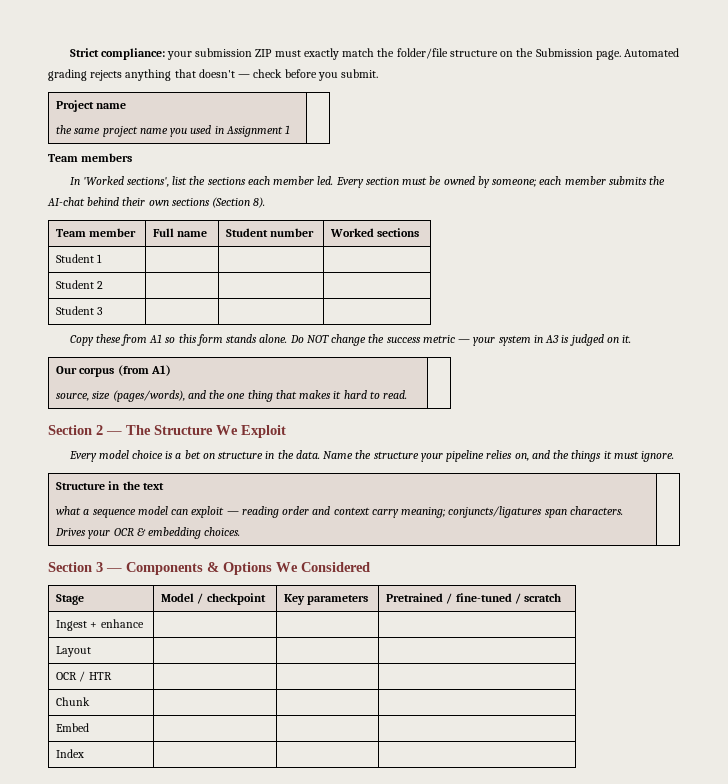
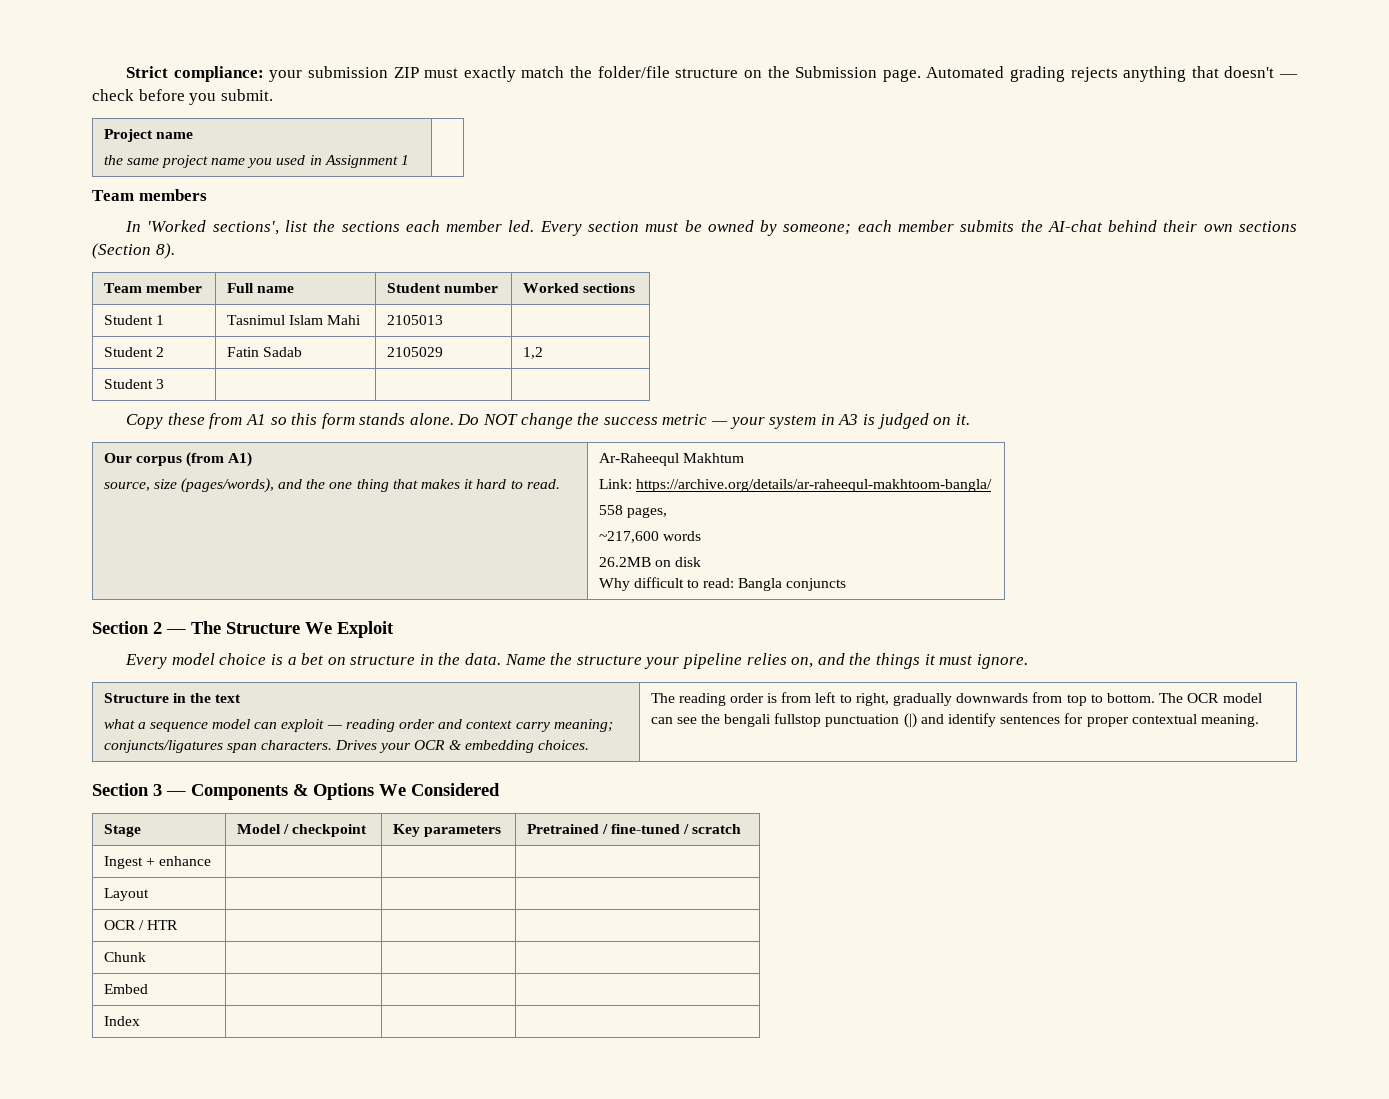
- Student 1 | | |
- Student 2 | | |
+ Student 1 | Tasnimul Islam Mahi | 2105013 |
+ Student 2 | Fatin Sadab | 2105029 | 1,2
  Our corpus (from A1)
- source, size (pages/words), and the one thing that makes it hard to read. |
+ source, size (pages/words), and the one thing that makes it hard to read. | Ar-Raheequl Makhtum
+ Link: https://archive.org/details/ar-raheequl-makhtoom-bangla/
+ 558 pages,
+ ~217,600 words
+ 26.2MB on disk
+ Why difficult to read: Bangla conjuncts
+ The reading order is from left to right, gradually downwards from top to bottom. The OCR model can see the bengali fullstop punctuation (|) and identify sentences for proper contextual meaning.

